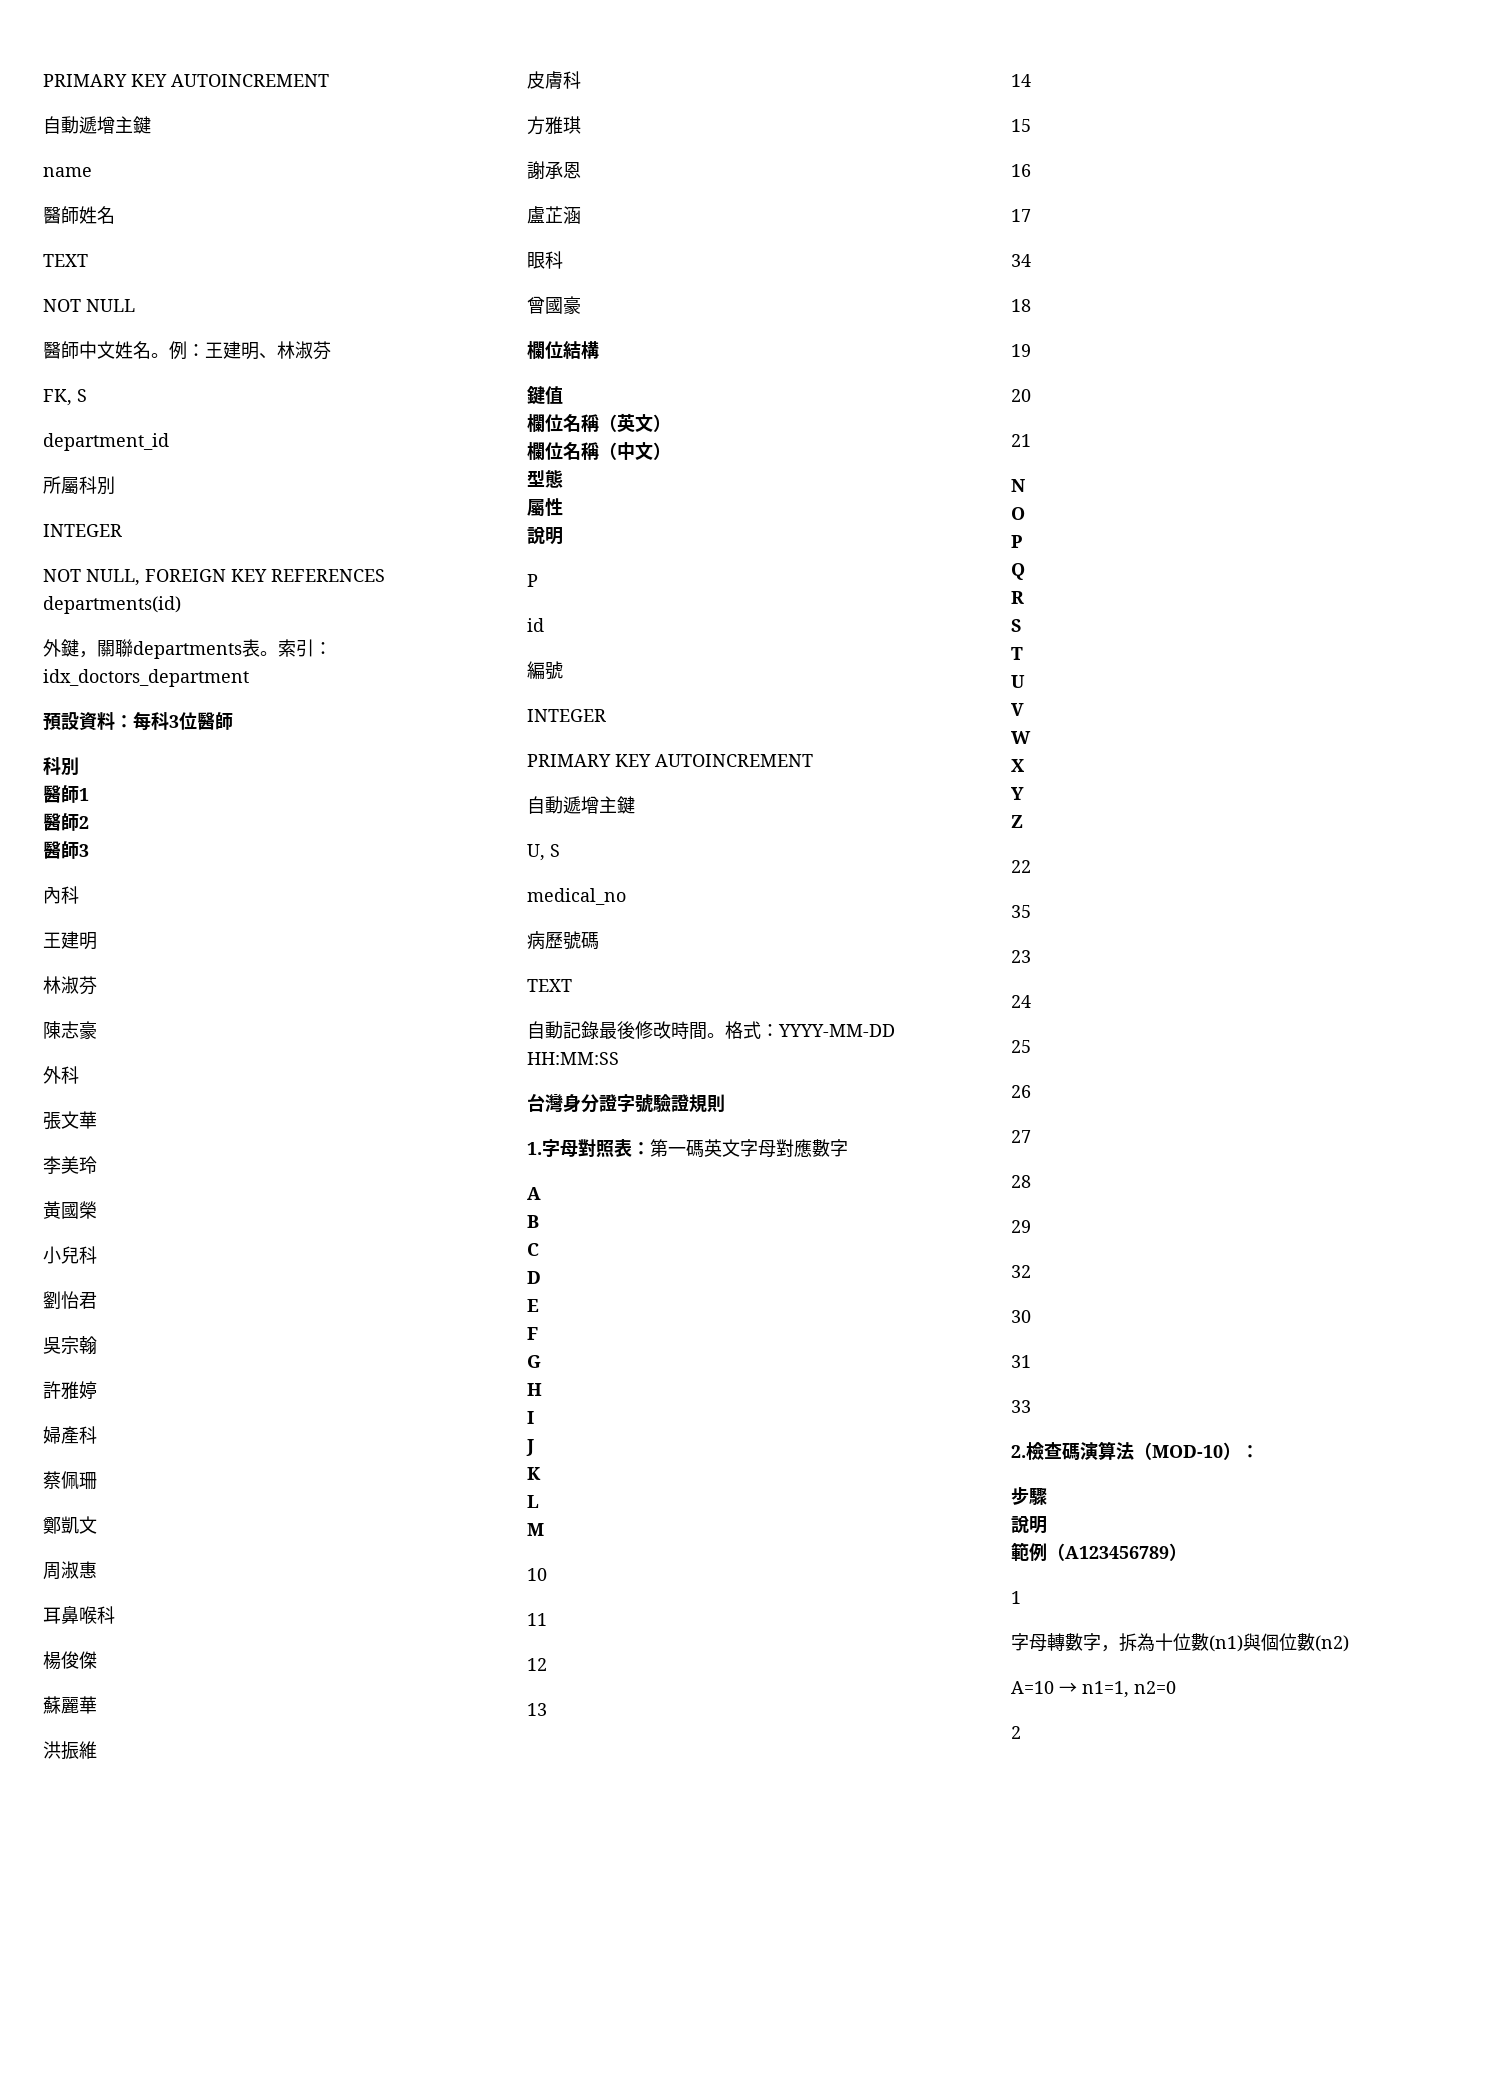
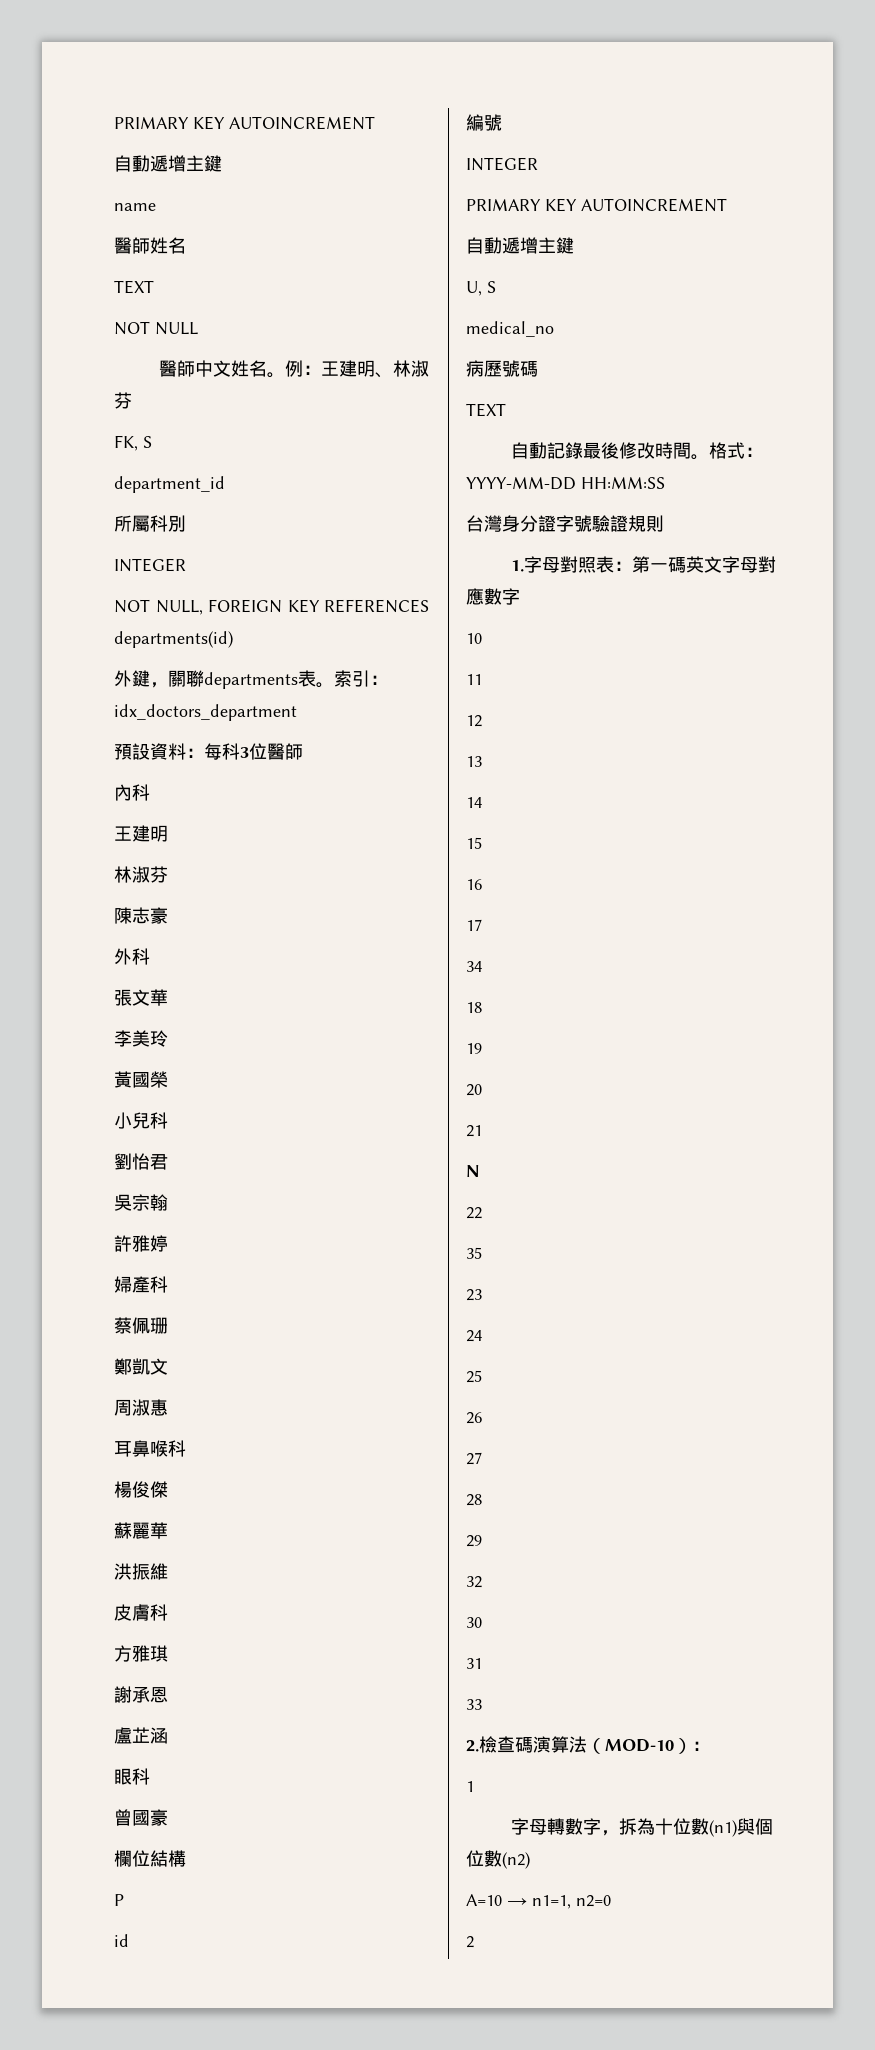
  預設資料：每科3位醫師
- 科別
- 醫師1
- 醫師2
- 醫師3
- 鍵值
- 欄位名稱（英文）
- 欄位名稱（中文）
- 型態
- 屬性
- 說明
- A
- B
- C
- D
- E
- F
- G
- H
- I
- J
- K
- L
- M
- O
- P
- Q
- R
- S
- T
- U
- V
- W
- X
- Y
- Z
- 步驟
- 說明
- 範例（A123456789）

